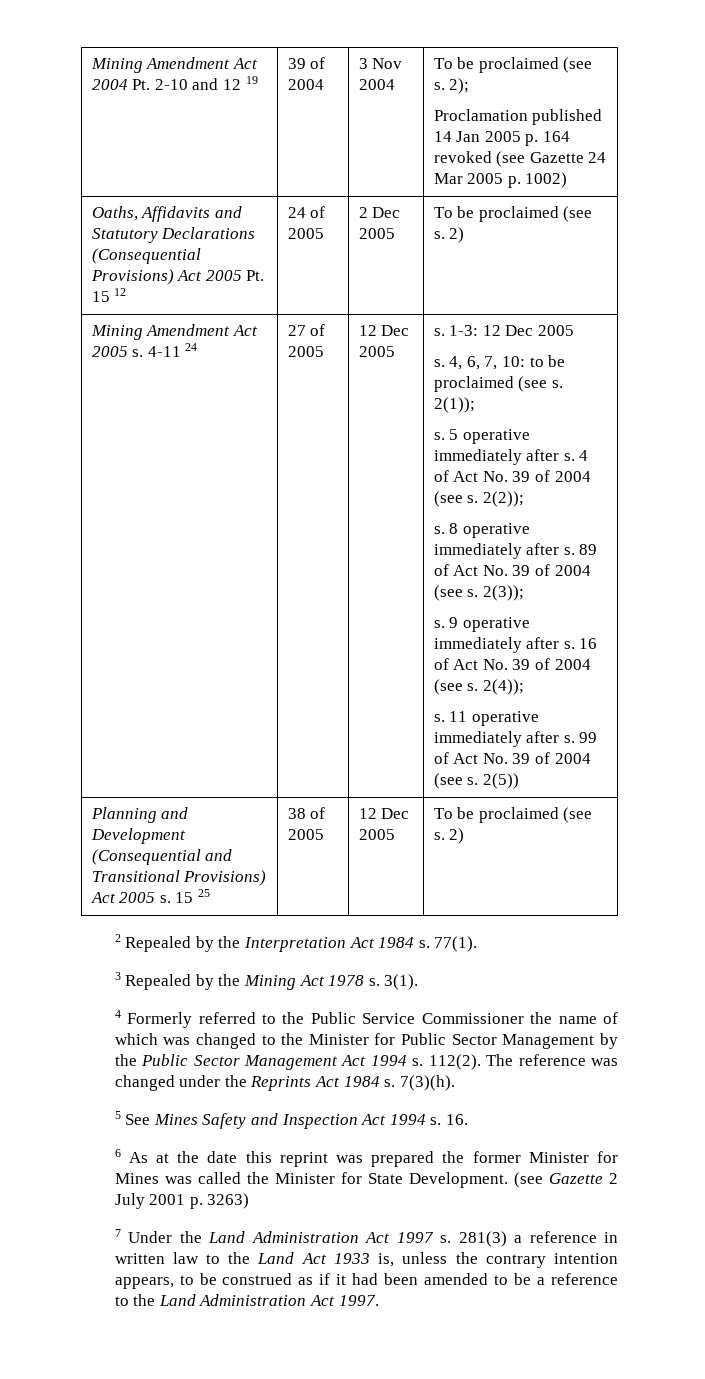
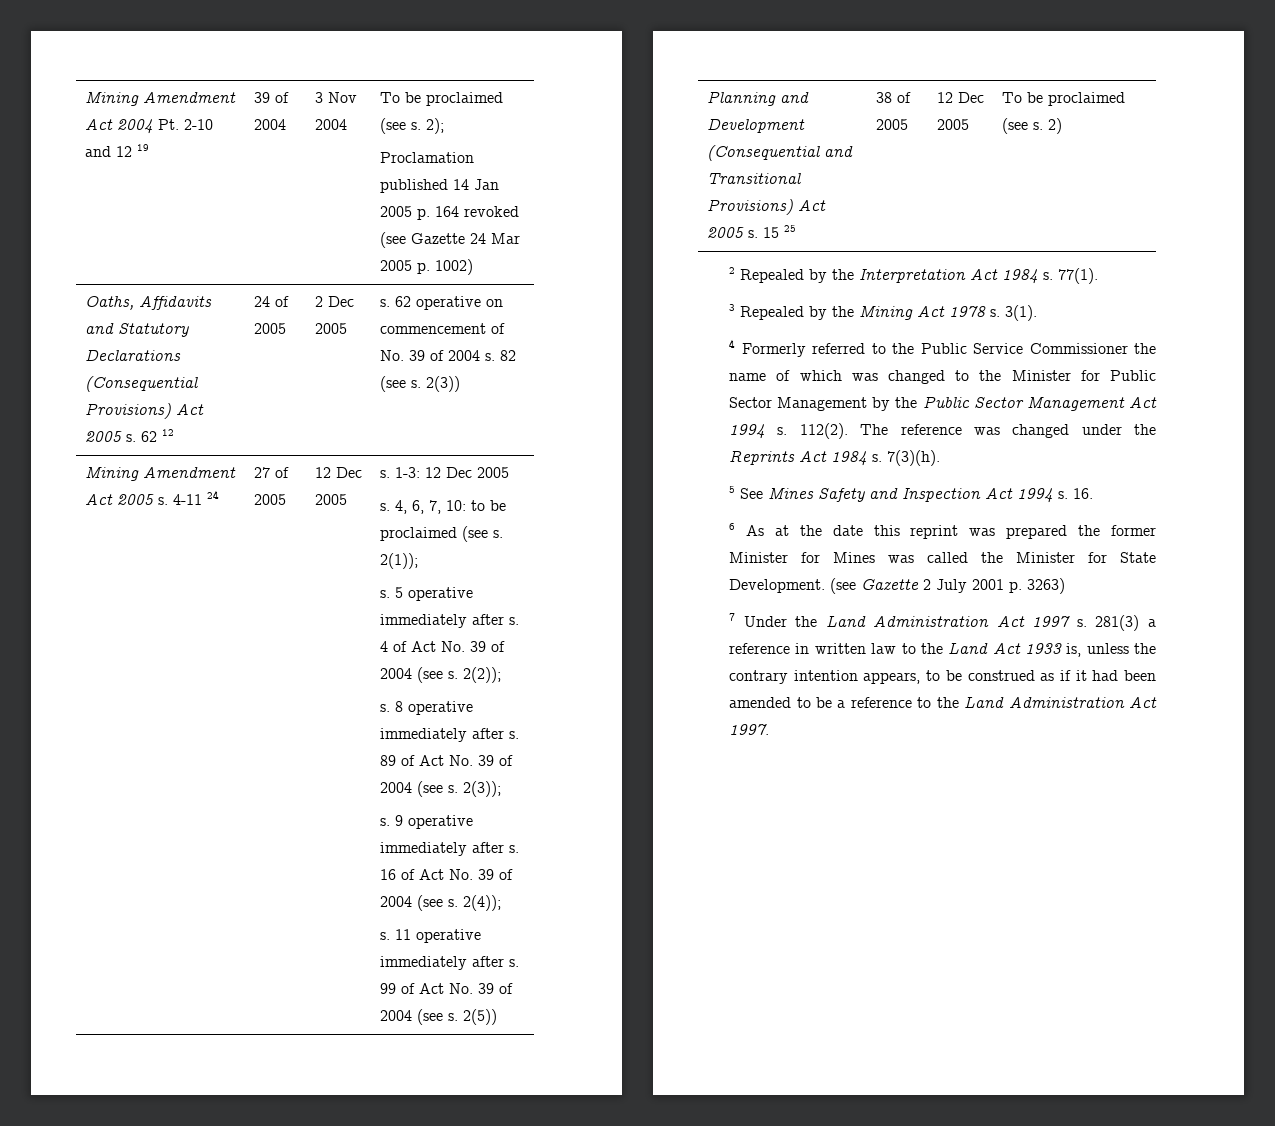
- Oaths, Affidavits and Statutory Declarations (Consequential Provisions) Act 2005 Pt. 15 12 | 24 of 2005 | 2 Dec 2005 | To be proclaimed (see s. 2)
+ Oaths, Affidavits and Statutory Declarations (Consequential Provisions) Act 2005 s. 62 12 | 24 of 2005 | 2 Dec 2005 | s. 62 operative on commencement of No. 39 of 2004 s. 82 (see s. 2(3))

